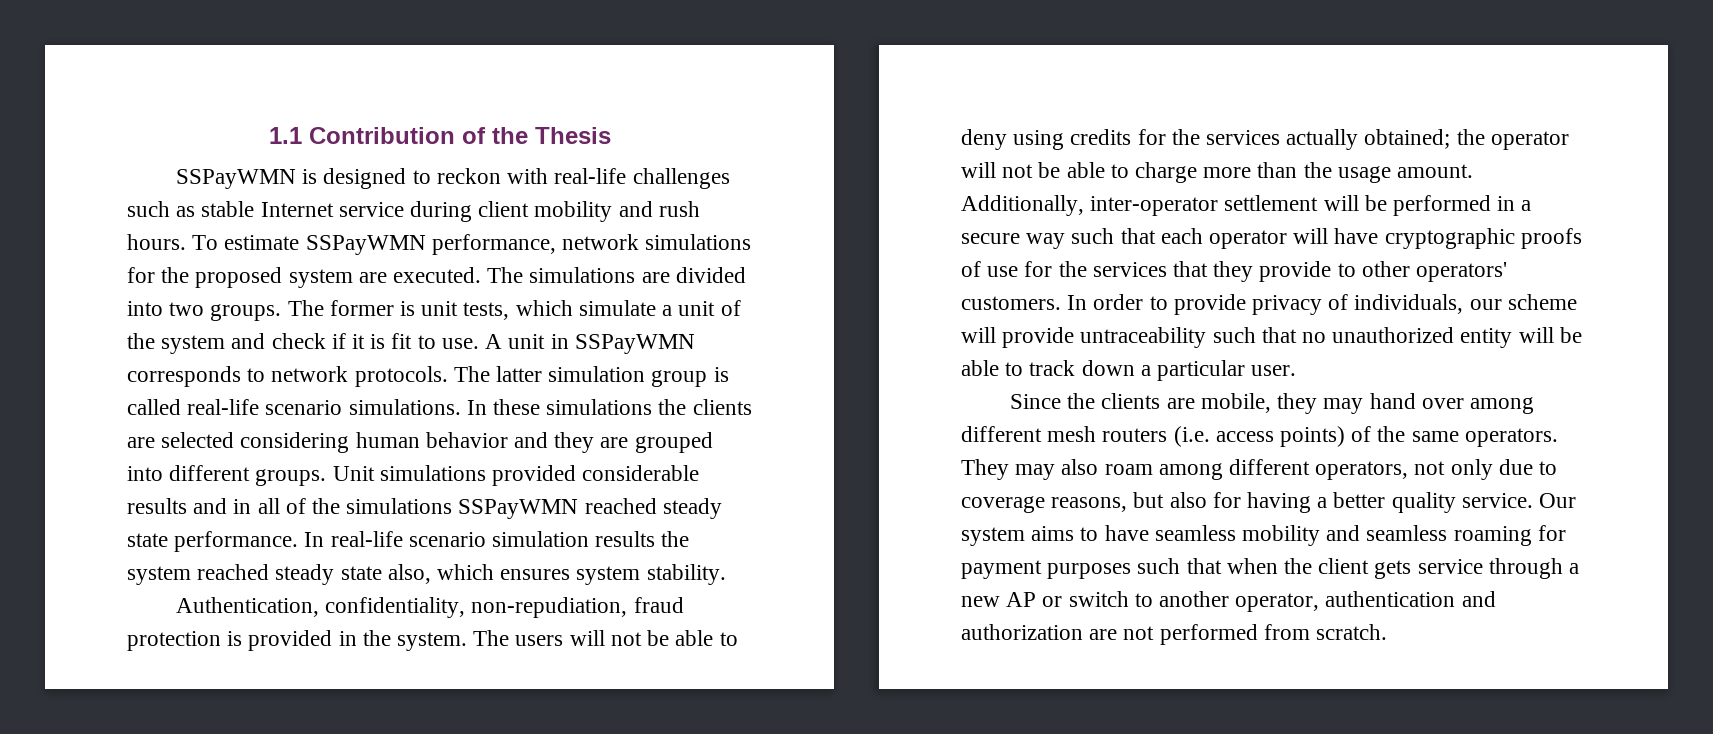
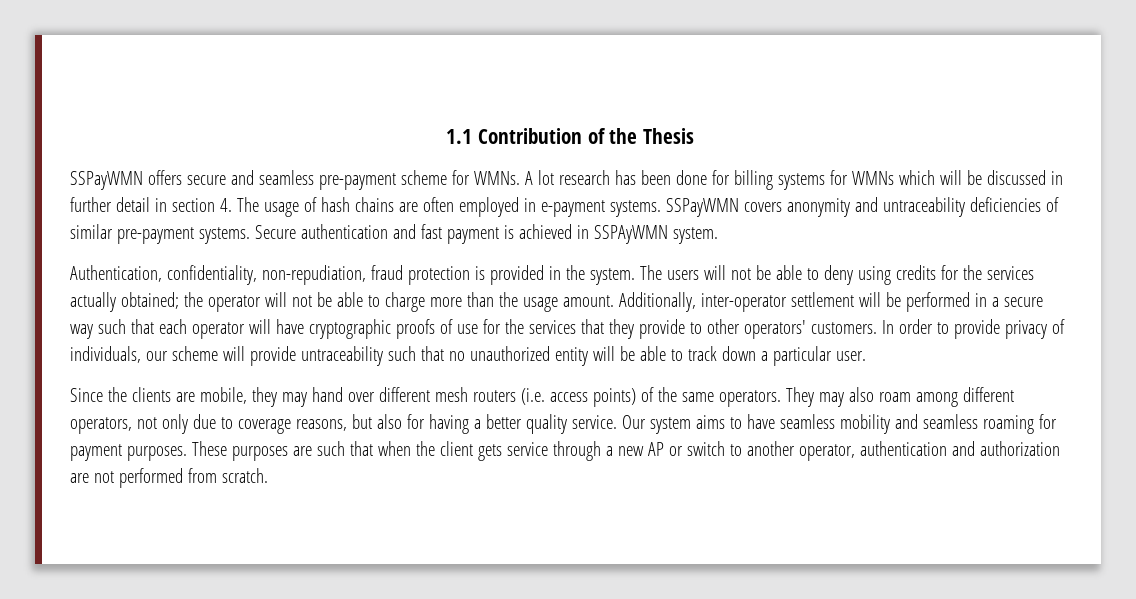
- SSPayWMN is designed to reckon with real-life challenges such as stable Internet service during client mobility and rush hours. To estimate SSPayWMN performance, network simulations for the proposed system are executed. The simulations are divided into two groups. The former is unit tests, which simulate a unit of the system and check if it is fit to use. A unit in SSPayWMN corresponds to network protocols. The latter simulation group is called real-life scenario simulations. In these simulations the clients are selected considering human behavior and they are grouped into different groups. Unit simulations provided considerable results and in all of the simulations SSPayWMN reached steady state performance. In real-life scenario simulation results the system reached steady state also, which ensures system stability.
+ SSPayWMN offers secure and seamless pre-payment scheme for WMNs. A lot research has been done for billing systems for WMNs which will be discussed in further detail in section 4. The usage of hash chains are often employed in e-payment systems. SSPayWMN covers anonymity and untraceability deficiencies of similar pre-payment systems. Secure authentication and fast payment is achieved in SSPAyWMN system.
- Since the clients are mobile, they may hand over among different mesh routers (i.e. access points) of the same operators.
+ Since the clients are mobile, they may hand over different mesh routers (i.e. access points) of the same operators.
- Our system aims to have seamless mobility and seamless roaming for payment purposes such that when the client gets service through a new AP or switch to another operator, authentication and authorization are not performed from scratch.
+ Our system aims to have seamless mobility and seamless roaming for payment purposes. These purposes are such that when the client gets service through a new AP or switch to another operator, authentication and authorization are not performed from scratch.

